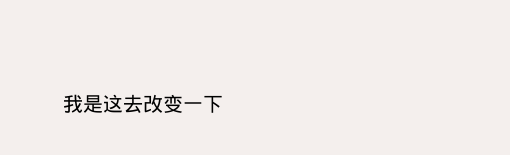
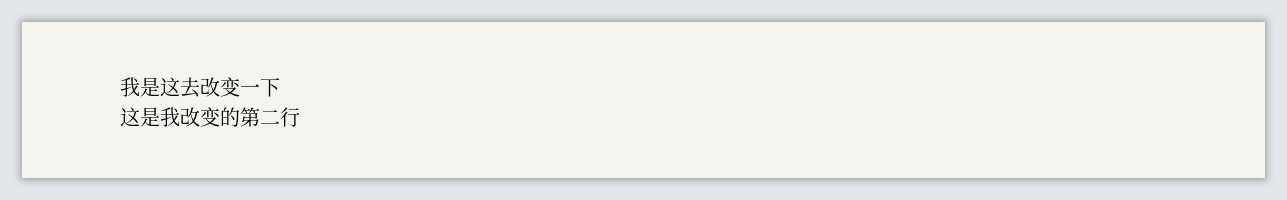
+ 这是我改变的第二行

